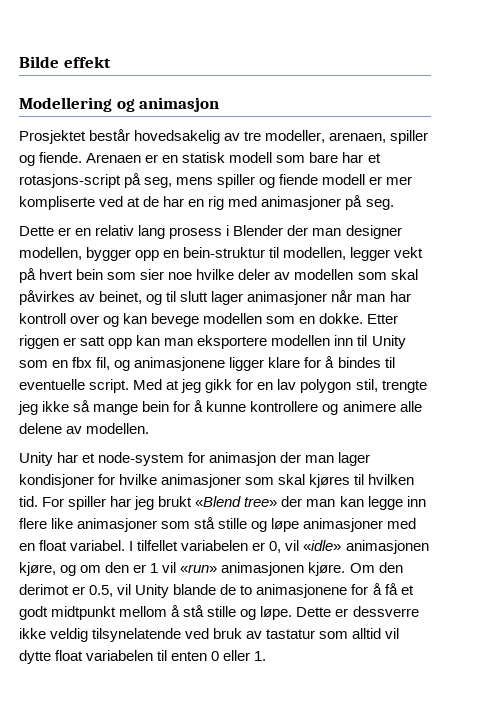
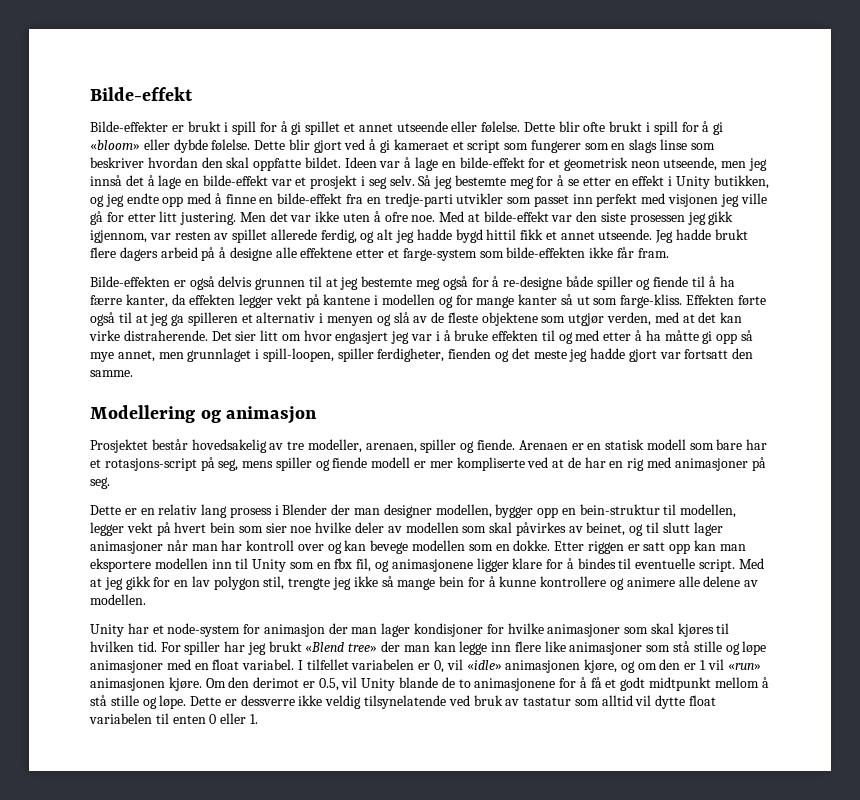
- Bilde effekt
+ Bilde-effekt
+ Bilde-effekter er brukt i spill for å gi spillet et annet utseende eller følelse. Dette blir ofte brukt i spill for å gi «bloom» eller dybde følelse. Dette blir gjort ved å gi kameraet et script som fungerer som en slags linse som beskriver hvordan den skal oppfatte bildet. Ideen var å lage en bilde-effekt for et geometrisk neon utseende, men jeg innså det å lage en bilde-effekt var et prosjekt i seg selv. Så jeg bestemte meg for å se etter en effekt i Unity butikken, og jeg endte opp med å finne en bilde-effekt fra en tredje-parti utvikler som passet inn perfekt med visjonen jeg ville gå for etter litt justering. Men det var ikke uten å ofre noe. Med at bilde-effekt var den siste prosessen jeg gikk igjennom, var resten av spillet allerede ferdig, og alt jeg hadde bygd hittil fikk et annet utseende. Jeg hadde brukt flere dagers arbeid på å designe alle effektene etter et farge-system som bilde-effekten ikke får fram.
+ Bilde-effekten er også delvis grunnen til at jeg bestemte meg også for å re-designe både spiller og fiende til å ha færre kanter, da effekten legger vekt på kantene i modellen og for mange kanter så ut som farge-kliss. Effekten førte også til at jeg ga spilleren et alternativ i menyen og slå av de fleste objektene som utgjør verden, med at det kan virke distraherende. Det sier litt om hvor engasjert jeg var i å bruke effekten til og med etter å ha måtte gi opp så mye annet, men grunnlaget i spill-loopen, spiller ferdigheter, fienden og det meste jeg hadde gjort var fortsatt den samme.

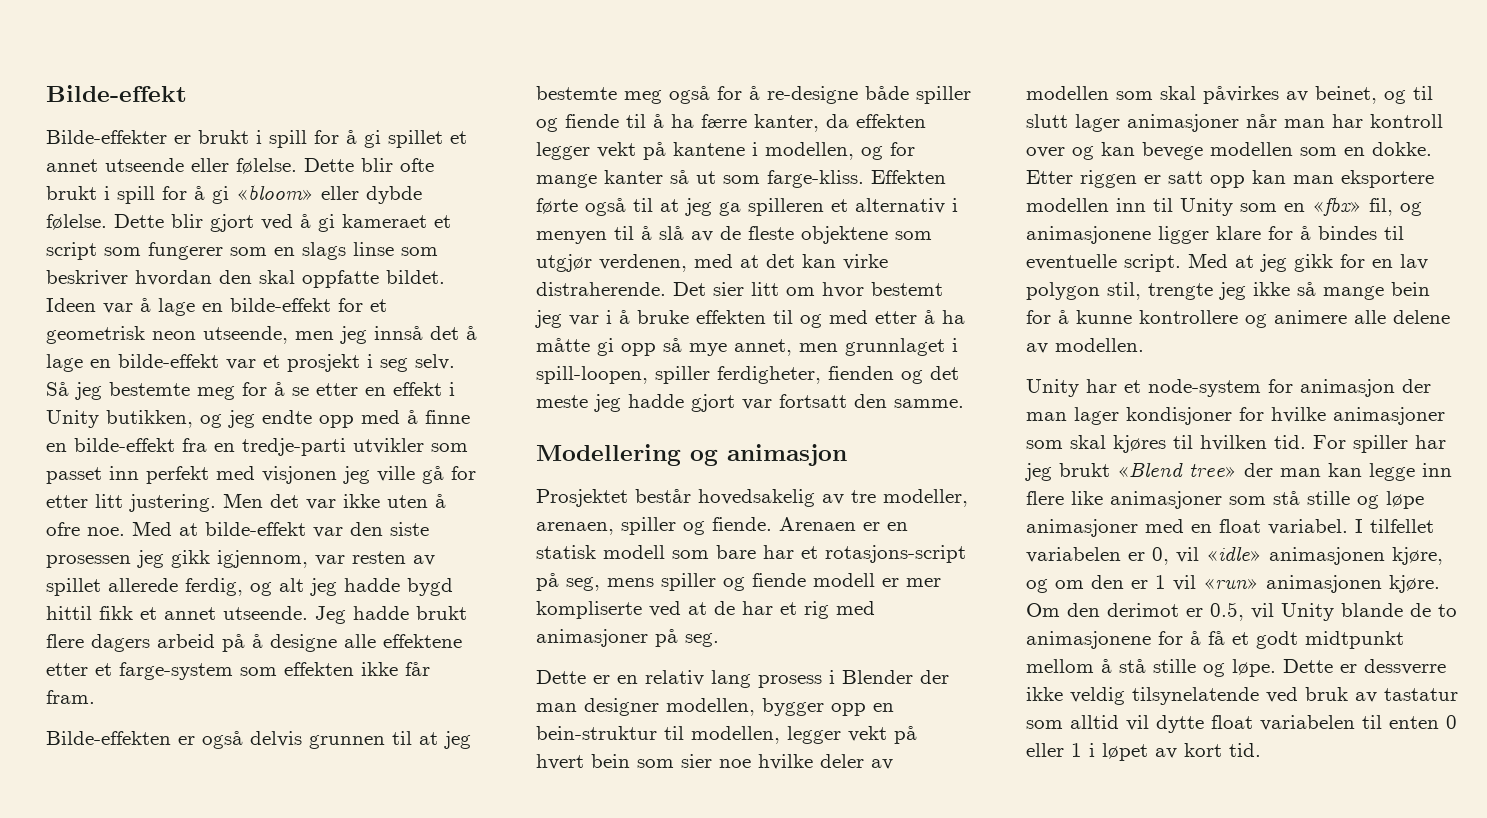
- Jeg hadde brukt flere dagers arbeid på å designe alle effektene etter et farge-system som bilde-effekten ikke får fram.
+ Jeg hadde brukt flere dagers arbeid på å designe alle effektene etter et farge-system som effekten ikke får fram.
- Bilde-effekten er også delvis grunnen til at jeg bestemte meg også for å re-designe både spiller og fiende til å ha færre kanter, da effekten legger vekt på kantene i modellen og for mange kanter så ut som farge-kliss.
+ Bilde-effekten er også delvis grunnen til at jeg bestemte meg også for å re-designe både spiller og fiende til å ha færre kanter, da effekten legger vekt på kantene i modellen, og for mange kanter så ut som farge-kliss.
- Effekten førte også til at jeg ga spilleren et alternativ i menyen og slå av de fleste objektene som utgjør verden, med at det kan virke distraherende.
+ Effekten førte også til at jeg ga spilleren et alternativ i menyen til å slå av de fleste objektene som utgjør verdenen, med at det kan virke distraherende.
- Det sier litt om hvor engasjert jeg var i å bruke effekten til og med etter å ha måtte gi opp så mye annet, men grunnlaget i spill-loopen, spiller ferdigheter, fienden og det meste jeg hadde gjort var fortsatt den samme.
+ Det sier litt om hvor bestemt jeg var i å bruke effekten til og med etter å ha måtte gi opp så mye annet, men grunnlaget i spill-loopen, spiller ferdigheter, fienden og det meste jeg hadde gjort var fortsatt den samme.
- Arenaen er en statisk modell som bare har et rotasjons-script på seg, mens spiller og fiende modell er mer kompliserte ved at de har en rig med animasjoner på seg.
+ Arenaen er en statisk modell som bare har et rotasjons-script på seg, mens spiller og fiende modell er mer kompliserte ved at de har et rig med animasjoner på seg.
- Etter riggen er satt opp kan man eksportere modellen inn til Unity som en fbx fil, og animasjonene ligger klare for å bindes til eventuelle script.
+ Etter riggen er satt opp kan man eksportere modellen inn til Unity som en «fbx» fil, og animasjonene ligger klare for å bindes til eventuelle script.
- Dette er dessverre ikke veldig tilsynelatende ved bruk av tastatur som alltid vil dytte float variabelen til enten 0 eller 1.
+ Dette er dessverre ikke veldig tilsynelatende ved bruk av tastatur som alltid vil dytte float variabelen til enten 0 eller 1 i løpet av kort tid.

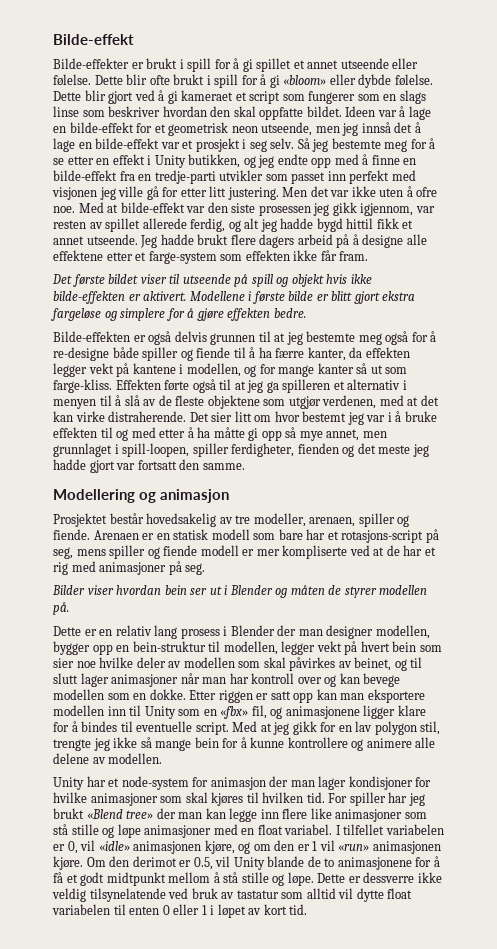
+ Det første bildet viser til utseende på spill og objekt hvis ikke bilde-effekten er aktivert. Modellene i første bilde er blitt gjort ekstra fargeløse og simplere for å gjøre effekten bedre.
+ Bilder viser hvordan bein ser ut i Blender og måten de styrer modellen på.

